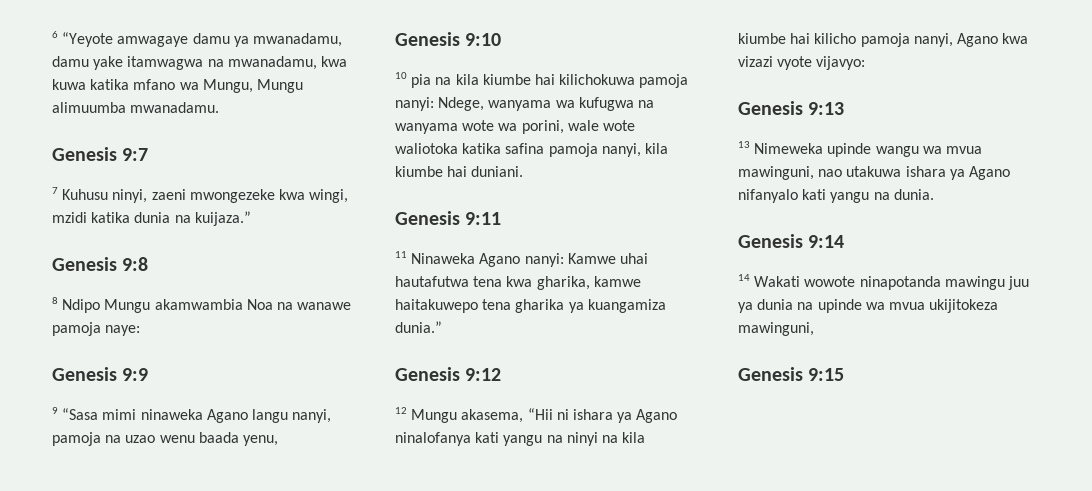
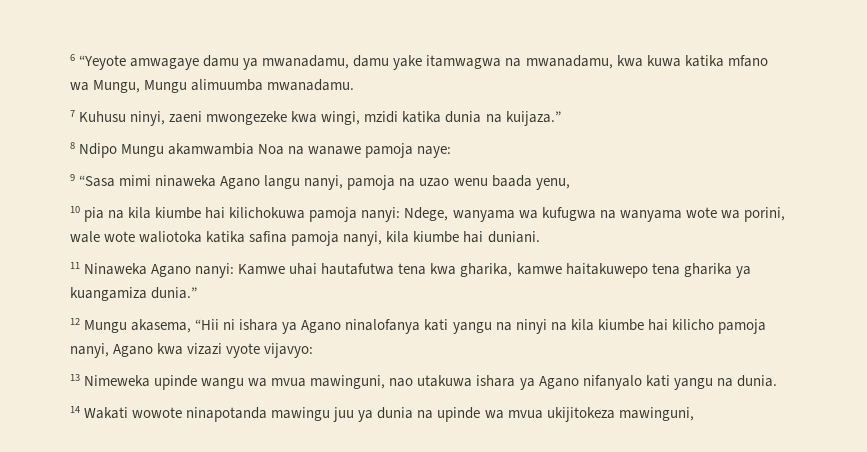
- Genesis 9:7
- Genesis 9:8
- Genesis 9:9
- Genesis 9:10
- Genesis 9:11
- Genesis 9:12
- Genesis 9:13
- Genesis 9:14
- Genesis 9:15

